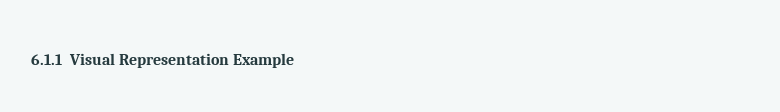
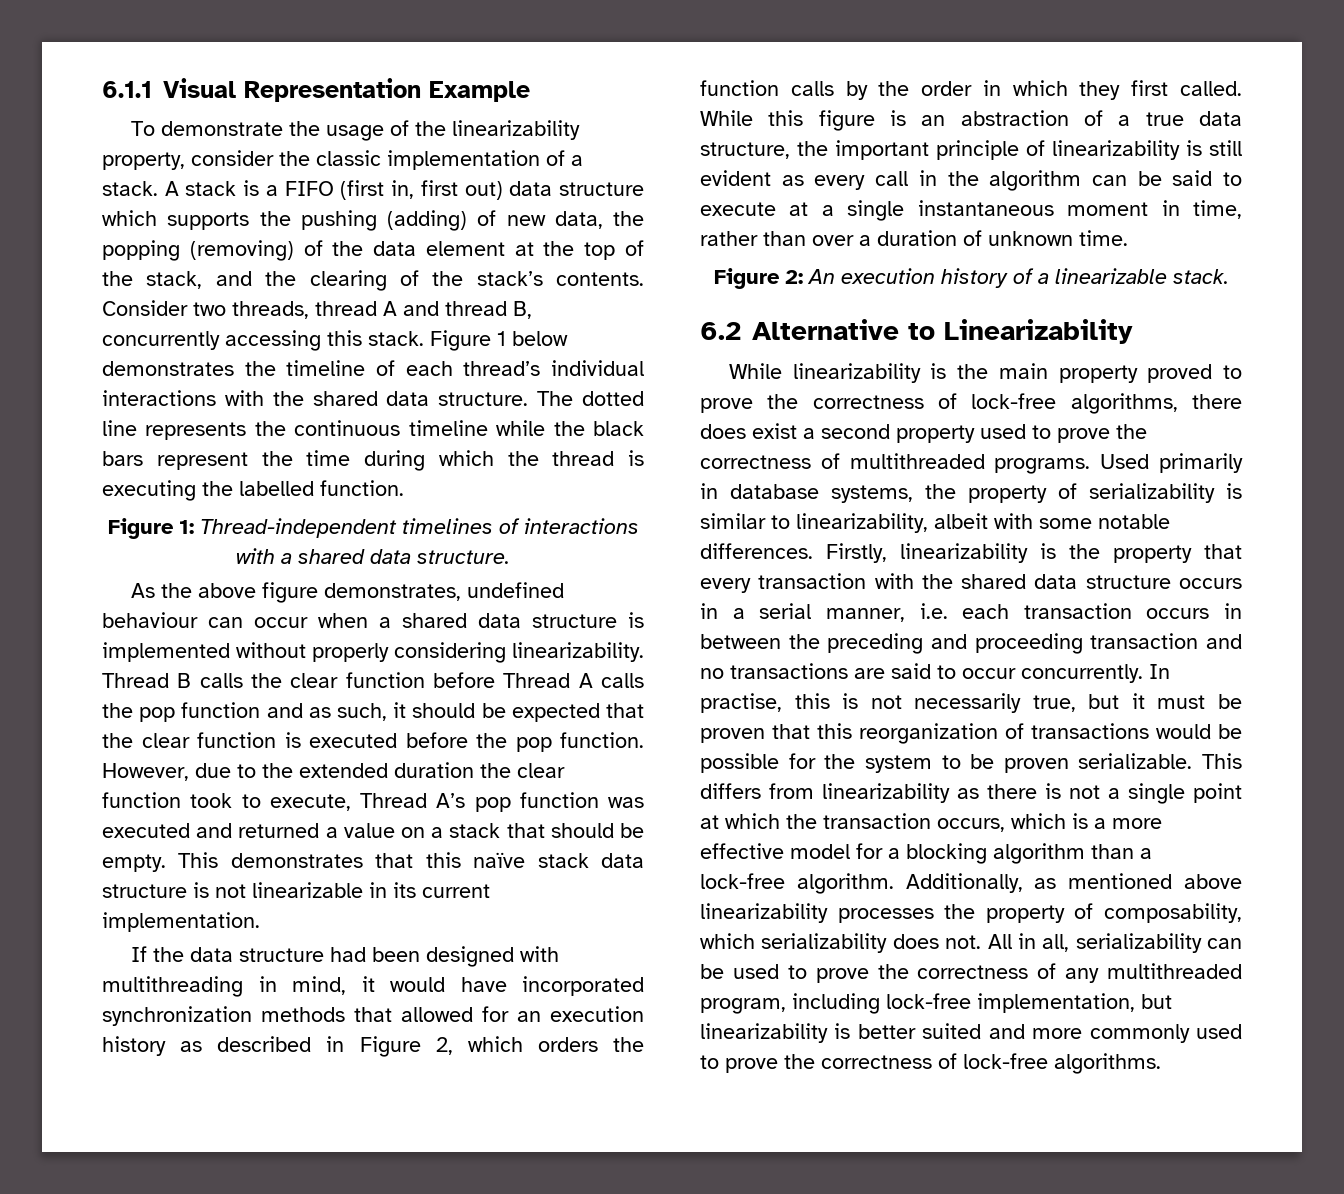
+ To demonstrate the usage of the linearizability property, consider the classic implementation of a stack. A stack is a FIFO (first in, first out) data structure which supports the pushing (adding) of new data, the popping (removing) of the data element at the top of the stack, and the clearing of the stack’s contents. Consider two threads, thread A and thread B, concurrently accessing this stack. Figure 1 below demonstrates the timeline of each thread’s individual interactions with the shared data structure. The dotted line represents the continuous timeline while the black bars represent the time during which the thread is executing the labelled function.
+ Figure 1: Thread-independent timelines of interactions with a shared data structure.
+ As the above figure demonstrates, undefined behaviour can occur when a shared data structure is implemented without properly considering linearizability. Thread B calls the clear function before Thread A calls the pop function and as such, it should be expected that the clear function is executed before the pop function. However, due to the extended duration the clear function took to execute, Thread A’s pop function was executed and returned a value on a stack that should be empty. This demonstrates that this naïve stack data structure is not linearizable in its current implementation.
+ If the data structure had been designed with multithreading in mind, it would have incorporated synchronization methods that allowed for an execution history as described in Figure 2, which orders the function calls by the order in which they first called. While this figure is an abstraction of a true data structure, the important principle of linearizability is still evident as every call in the algorithm can be said to execute at a single instantaneous moment in time, rather than over a duration of unknown time.
+ Figure 2: An execution history of a linearizable stack.
+ 6.2 Alternative to Linearizability
+ While linearizability is the main property proved to prove the correctness of lock-free algorithms, there does exist a second property used to prove the correctness of multithreaded programs. Used primarily in database systems, the property of serializability is similar to linearizability, albeit with some notable differences. Firstly, linearizability is the property that every transaction with the shared data structure occurs in a serial manner, i.e. each transaction occurs in between the preceding and proceeding transaction and no transactions are said to occur concurrently. In practise, this is not necessarily true, but it must be proven that this reorganization of transactions would be possible for the system to be proven serializable. This differs from linearizability as there is not a single point at which the transaction occurs, which is a more effective model for a blocking algorithm than a lock-free algorithm. Additionally, as mentioned above linearizability processes the property of composability, which serializability does not. All in all, serializability can be used to prove the correctness of any multithreaded program, including lock-free implementation, but linearizability is better suited and more commonly used to prove the correctness of lock-free algorithms.

